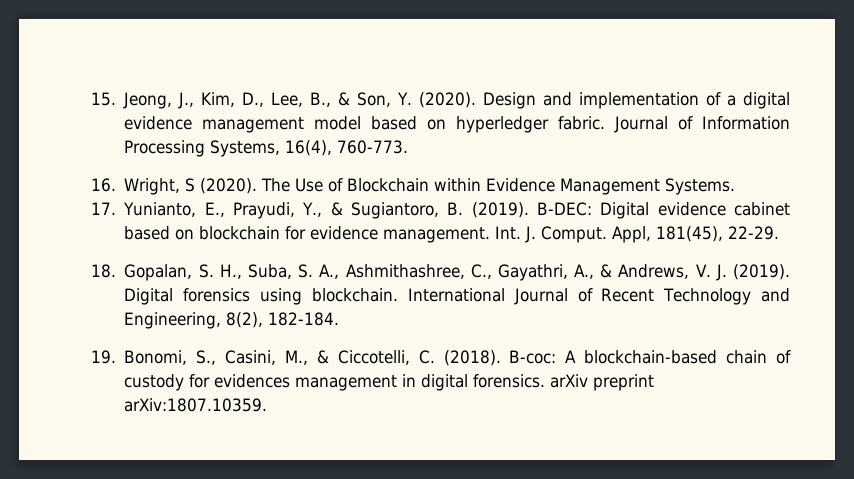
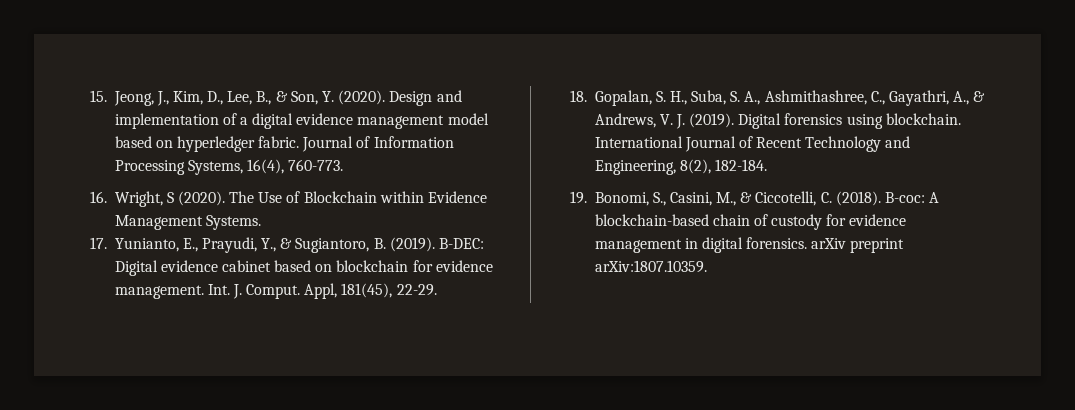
- B-coc: A blockchain-based chain of custody for evidences management in digital forensics. arXiv preprint arXiv:1807.10359.
+ B-coc: A blockchain-based chain of custody for evidence management in digital forensics. arXiv preprint arXiv:1807.10359.

